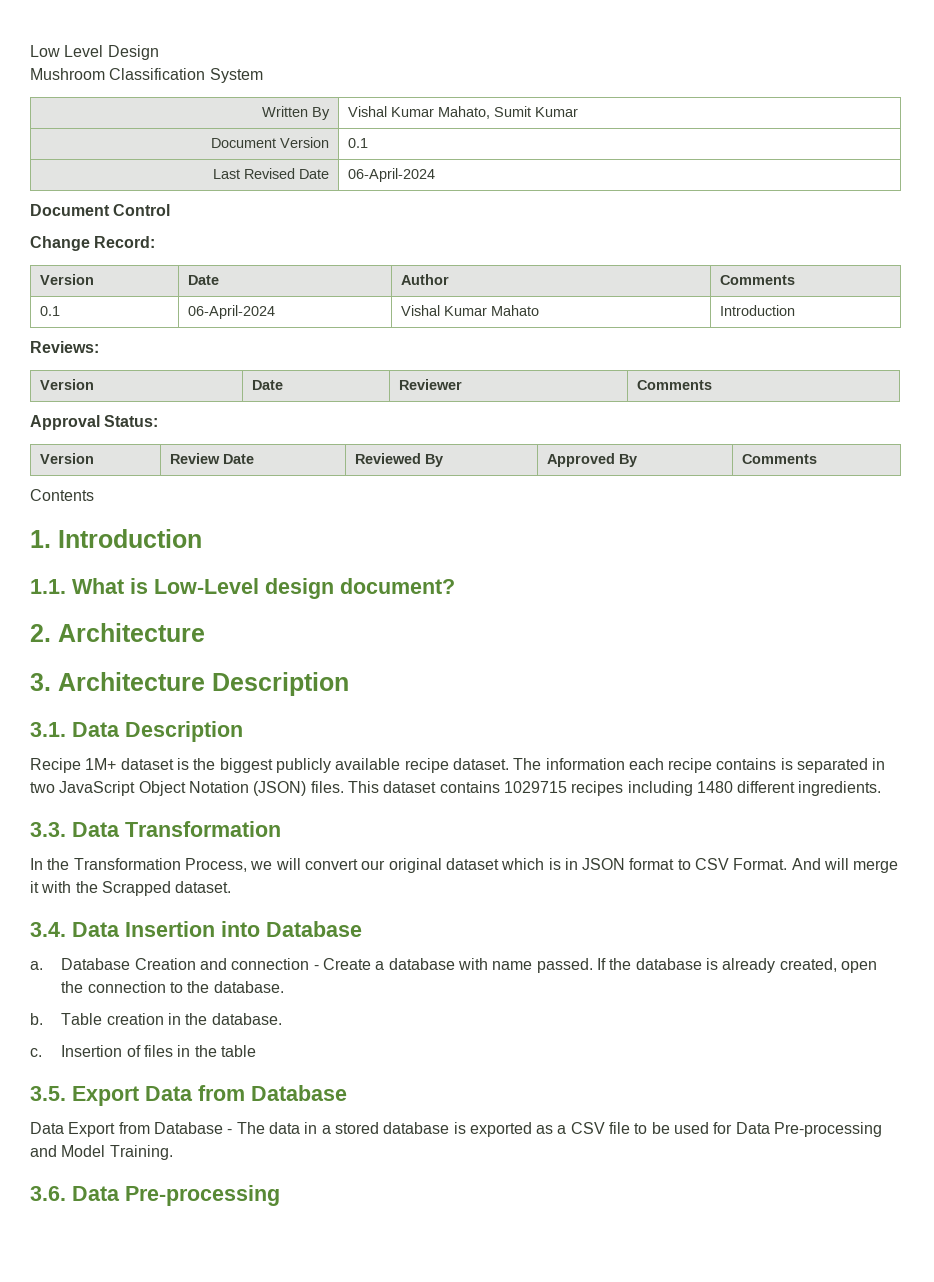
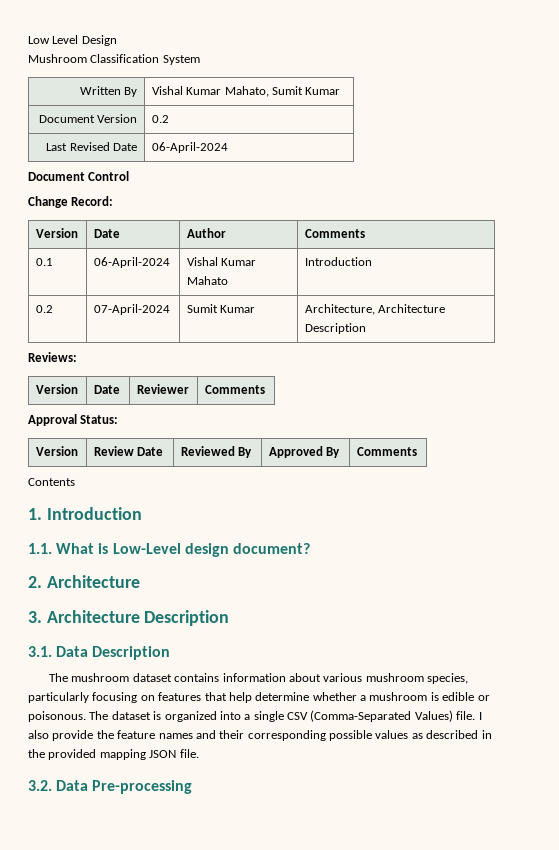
- Document Version | 0.1
+ Document Version | 0.2
+ 0.2 | 07-April-2024 | Sumit Kumar | Architecture, Architecture Description
- Recipe 1M+ dataset is the biggest publicly available recipe dataset. The information each recipe contains is separated in two JavaScript Object Notation (JSON) files. This dataset contains 1029715 recipes including 1480 different ingredients.
- 3.3. Data Transformation
- In the Transformation Process, we will convert our original dataset which is in JSON format to CSV Format. And will merge it with the Scrapped dataset.
- 3.4. Data Insertion into Database
- a. Database Creation and connection - Create a database with name passed. If the database is already created, open the connection to the database.
- b. Table creation in the database.
- c. Insertion of files in the table
- 3.5. Export Data from Database
- Data Export from Database - The data in a stored database is exported as a CSV file to be used for Data Pre-processing and Model Training.
- 3.6. Data Pre-processing
+ The mushroom dataset contains information about various mushroom species, particularly focusing on features that help determine whether a mushroom is edible or poisonous. The dataset is organized into a single CSV (Comma-Separated Values) file. I also provide the feature names and their corresponding possible values as described in the provided mapping JSON file.
+ 3.2. Data Pre-processing

